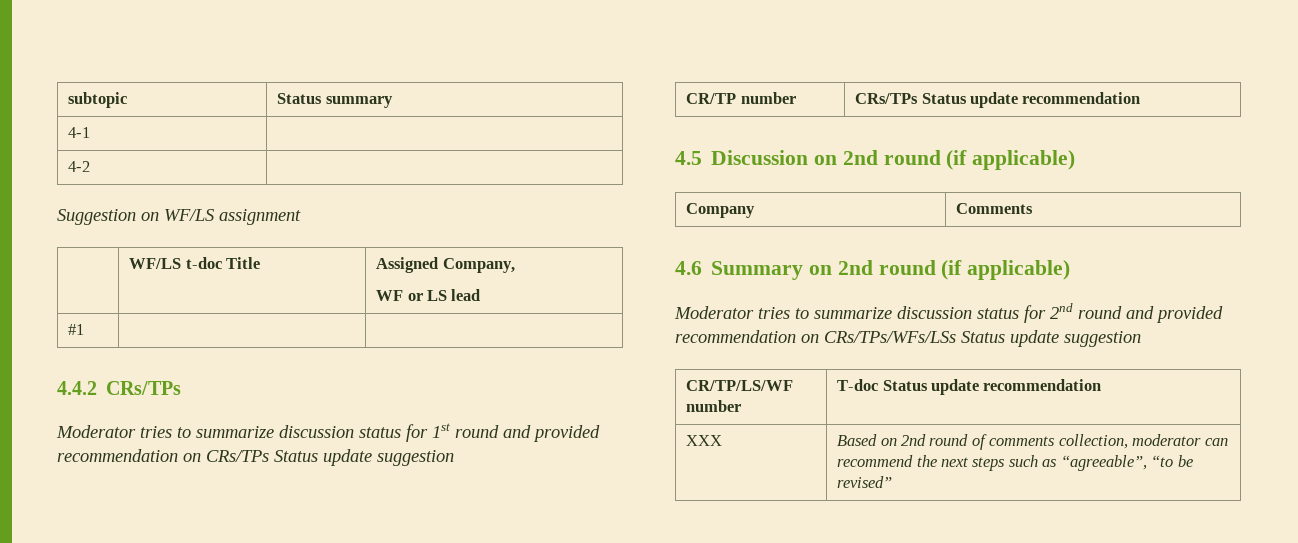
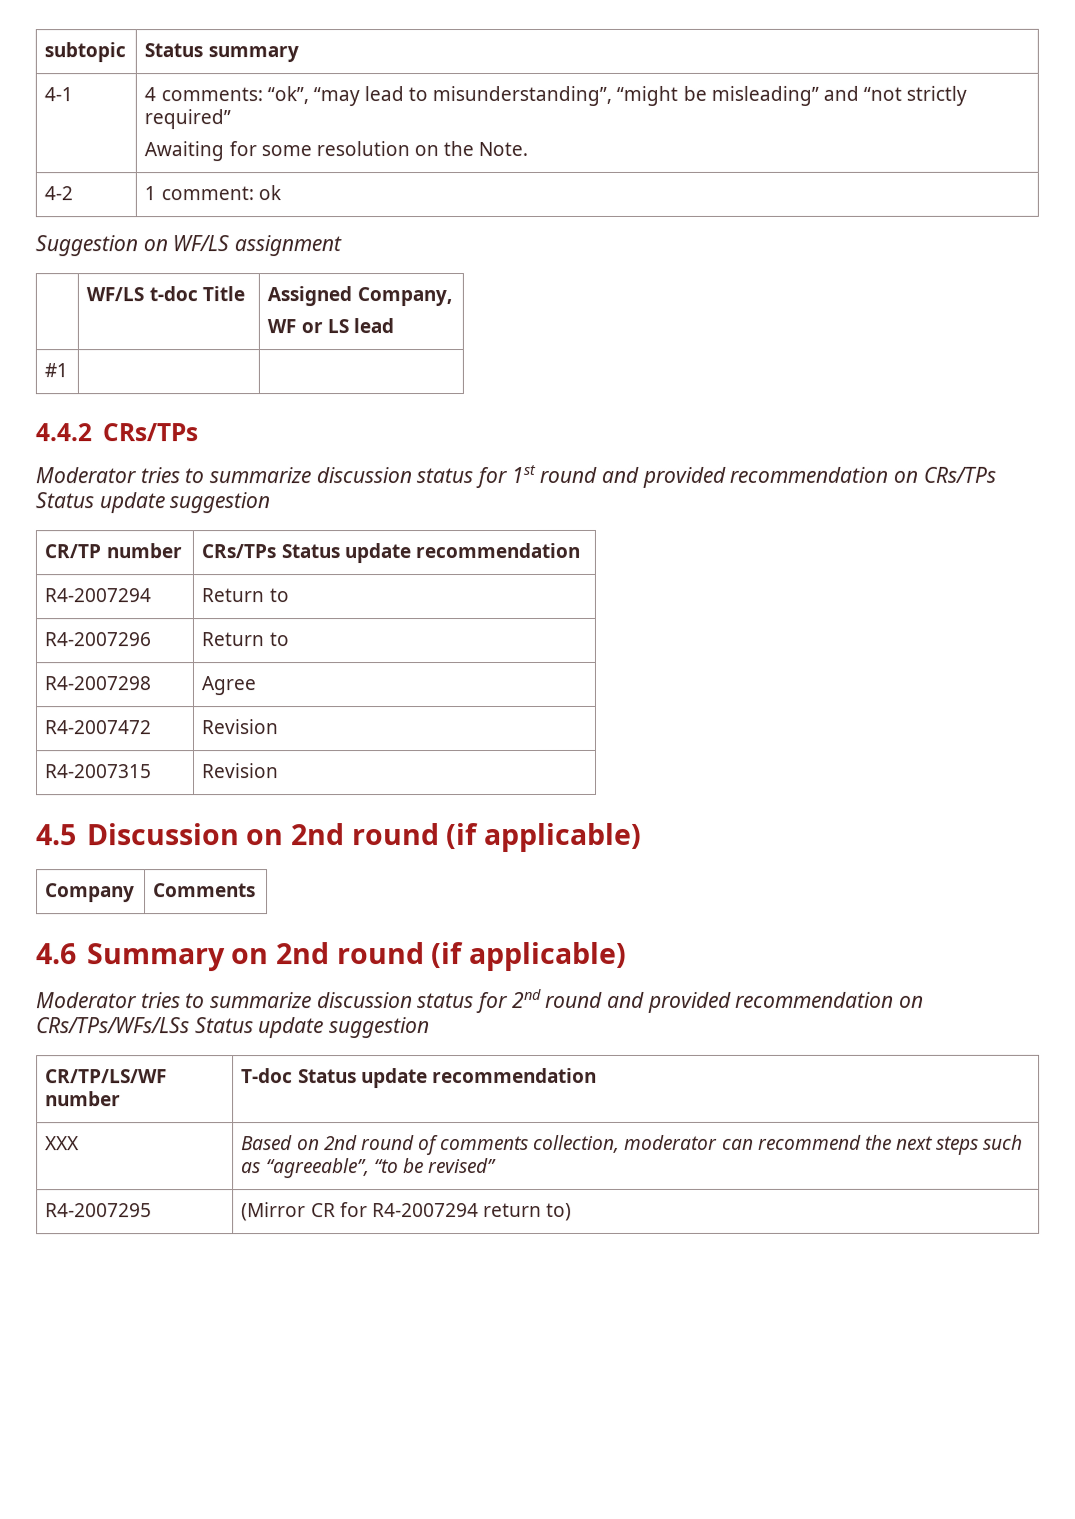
- 4-1 |
- 4-2 |
+ 4-1 | 4 comments: “ok”, “may lead to misunderstanding”, “might be misleading” and “not strictly required”
+ Awaiting for some resolution on the Note.
+ 4-2 | 1 comment: ok
+ R4-2007294 | Return to
+ R4-2007296 | Return to
+ R4-2007298 | Agree
+ R4-2007472 | Revision
+ R4-2007315 | Revision
+ R4-2007295 | (Mirror CR for R4-2007294 return to)

